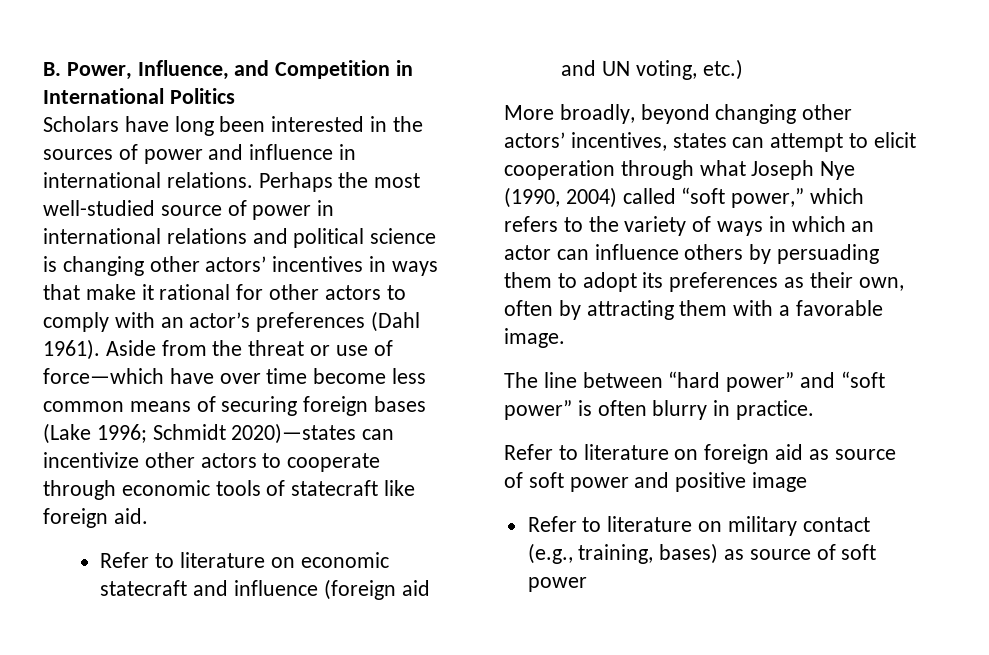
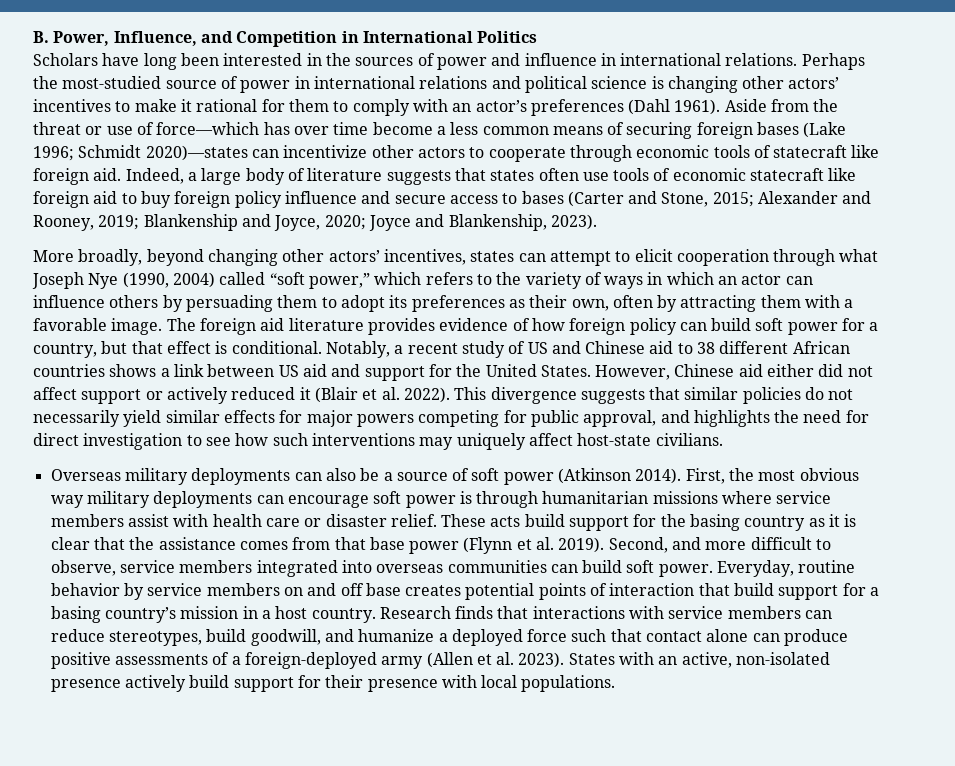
- Perhaps the most well-studied source of power in international relations and political science is changing other actors’ incentives in ways that make it rational for other actors to comply with an actor’s preferences (Dahl 1961).
+ Perhaps the most-studied source of power in international relations and political science is changing other actors’ incentives to make it rational for them to comply with an actor’s preferences (Dahl 1961).
- Aside from the threat or use of force—which have over time become less common means of securing foreign bases (Lake 1996; Schmidt 2020)—states can incentivize other actors to cooperate through economic tools of statecraft like foreign aid.
- Refer to literature on economic statecraft and influence (foreign aid and UN voting, etc.)
+ Aside from the threat or use of force—which has over time become a less common means of securing foreign bases (Lake 1996; Schmidt 2020)—states can incentivize other actors to cooperate through economic tools of statecraft like foreign aid. Indeed, a large body of literature suggests that states often use tools of economic statecraft like foreign aid to buy foreign policy influence and secure access to bases (Carter and Stone, 2015; Alexander and Rooney, 2019; Blankenship and Joyce, 2020; Joyce and Blankenship, 2023).
- More broadly, beyond changing other actors’ incentives, states can attempt to elicit cooperation through what Joseph Nye (1990, 2004) called “soft power,” which refers to the variety of ways in which an actor can influence others by persuading them to adopt its preferences as their own, often by attracting them with a favorable image.
- The line between “hard power” and “soft power” is often blurry in practice.
- Refer to literature on foreign aid as source of soft power and positive image
- Refer to literature on military contact (e.g., training, bases) as source of soft power
+ More broadly, beyond changing other actors’ incentives, states can attempt to elicit cooperation through what Joseph Nye (1990, 2004) called “soft power,” which refers to the variety of ways in which an actor can influence others by persuading them to adopt its preferences as their own, often by attracting them with a favorable image. The foreign aid literature provides evidence of how foreign policy can build soft power for a country, but that effect is conditional. Notably, a recent study of US and Chinese aid to 38 different African countries shows a link between US aid and support for the United States. However, Chinese aid either did not affect support or actively reduced it (Blair et al. 2022). This divergence suggests that similar policies do not necessarily yield similar effects for major powers competing for public approval, and highlights the need for direct investigation to see how such interventions may uniquely affect host-state civilians.
+ Overseas military deployments can also be a source of soft power (Atkinson 2014). First, the most obvious way military deployments can encourage soft power is through humanitarian missions where service members assist with health care or disaster relief. These acts build support for the basing country as it is clear that the assistance comes from that base power (Flynn et al. 2019). Second, and more difficult to observe, service members integrated into overseas communities can build soft power. Everyday, routine behavior by service members on and off base creates potential points of interaction that build support for a basing country’s mission in a host country. Research finds that interactions with service members can reduce stereotypes, build goodwill, and humanize a deployed force such that contact alone can produce positive assessments of a foreign-deployed army (Allen et al. 2023). States with an active, non-isolated presence actively build support for their presence with local populations.

